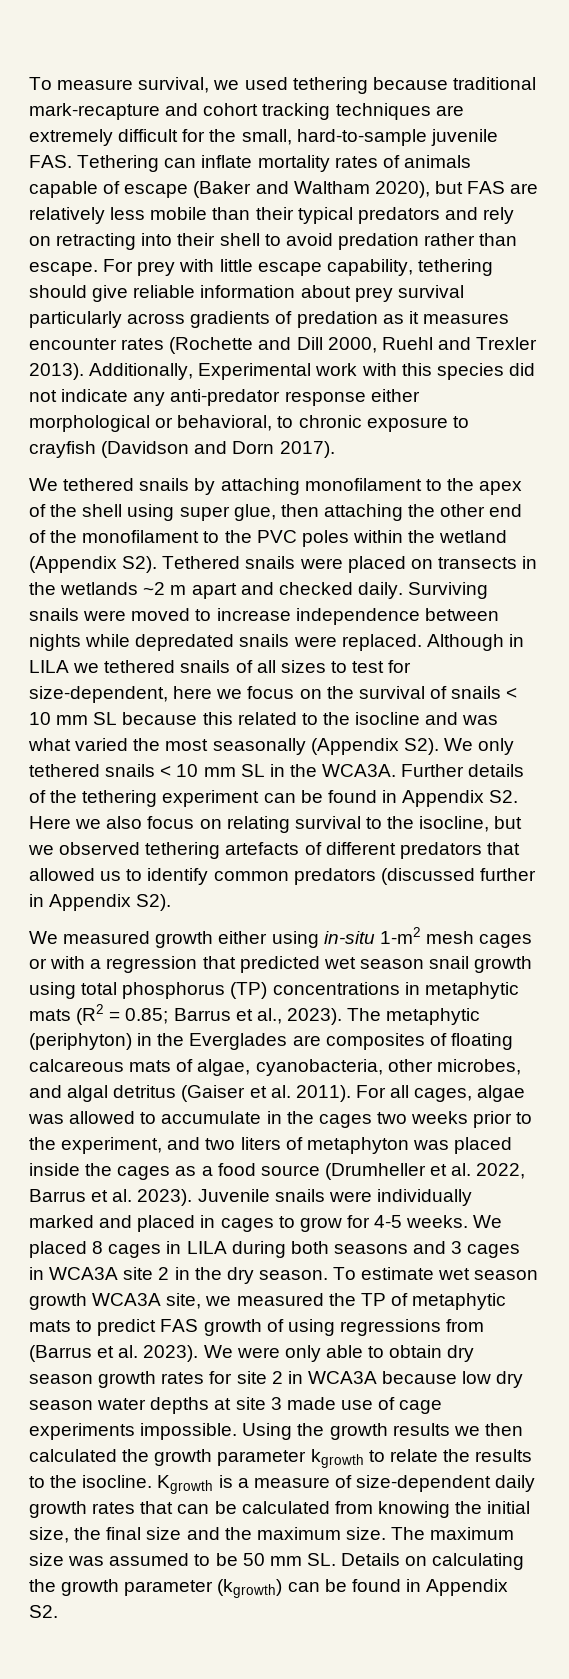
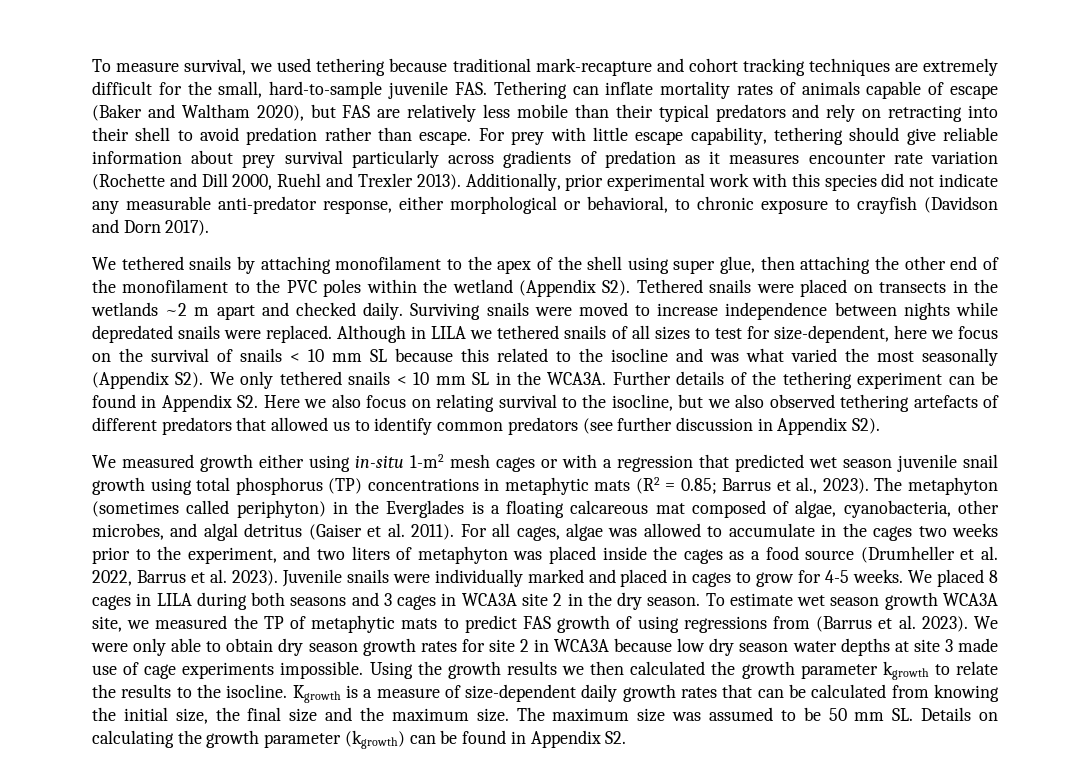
- For prey with little escape capability, tethering should give reliable information about prey survival particularly across gradients of predation as it measures encounter rates (Rochette and Dill 2000, Ruehl and Trexler 2013).
+ For prey with little escape capability, tethering should give reliable information about prey survival particularly across gradients of predation as it measures encounter rate variation (Rochette and Dill 2000, Ruehl and Trexler 2013).
- Additionally, Experimental work with this species did not indicate any anti-predator response either morphological or behavioral, to chronic exposure to crayfish (Davidson and Dorn 2017).
+ Additionally, prior experimental work with this species did not indicate any measurable anti-predator response, either morphological or behavioral, to chronic exposure to crayfish (Davidson and Dorn 2017).
- Further details of the tethering experiment can be found in Appendix S2. Here we also focus on relating survival to the isocline, but we observed tethering artefacts of different predators that allowed us to identify common predators (discussed further in Appendix S2).
+ Further details of the tethering experiment can be found in Appendix S2. Here we also focus on relating survival to the isocline, but we also observed tethering artefacts of different predators that allowed us to identify common predators (see further discussion in Appendix S2).
- We measured growth either using in-situ 1-m2 mesh cages or with a regression that predicted wet season snail growth using total phosphorus (TP) concentrations in metaphytic mats (R2 = 0.85; Barrus et al., 2023).
+ We measured growth either using in-situ 1-m2 mesh cages or with a regression that predicted wet season juvenile snail growth using total phosphorus (TP) concentrations in metaphytic mats (R2 = 0.85; Barrus et al., 2023).
- The metaphytic (periphyton) in the Everglades are composites of floating calcareous mats of algae, cyanobacteria, other microbes, and algal detritus (Gaiser et al. 2011).
+ The metaphyton (sometimes called periphyton) in the Everglades is a floating calcareous mat composed of algae, cyanobacteria, other microbes, and algal detritus (Gaiser et al. 2011).

